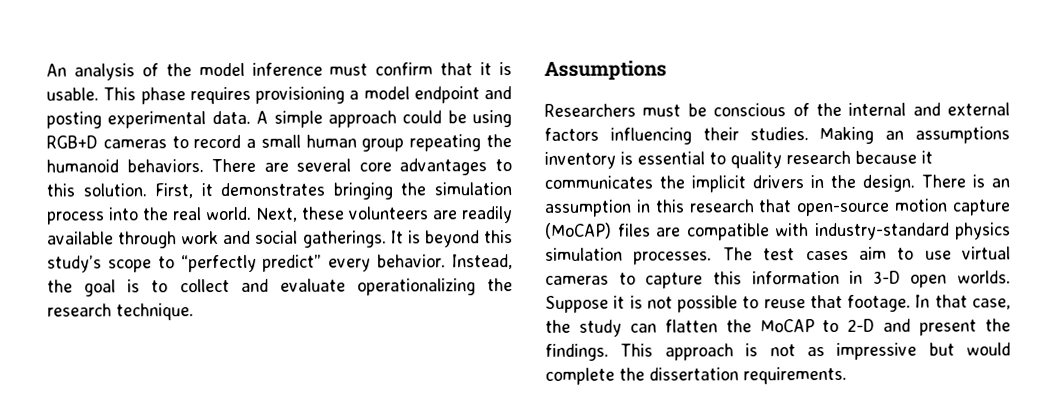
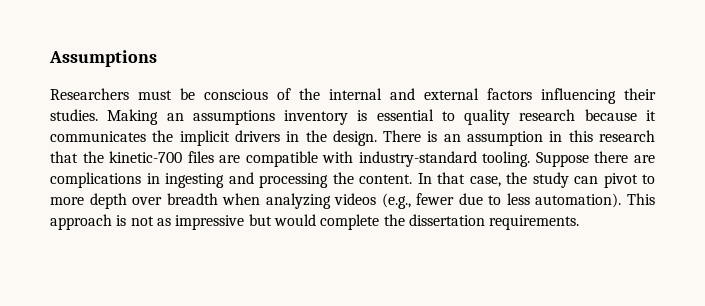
- An analysis of the model inference must confirm that it is usable. This phase requires provisioning a model endpoint and posting experimental data. A simple approach could be using RGB+D cameras to record a small human group repeating the humanoid behaviors. There are several core advantages to this solution. First, it demonstrates bringing the simulation process into the real world. Next, these volunteers are readily available through work and social gatherings. It is beyond this study’s scope to “perfectly predict” every behavior. Instead, the goal is to collect and evaluate operationalizing the research technique.
- There is an assumption in this research that open-source motion capture (MoCAP) files are compatible with industry-standard physics simulation processes. The test cases aim to use virtual cameras to capture this information in 3-D open worlds. Suppose it is not possible to reuse that footage.
+ There is an assumption in this research that the kinetic-700 files are compatible with industry-standard tooling. Suppose there are complications in ingesting and processing the content.
- In that case, the study can flatten the MoCAP to 2-D and present the findings.
+ In that case, the study can pivot to more depth over breadth when analyzing videos (e.g., fewer due to less automation).

